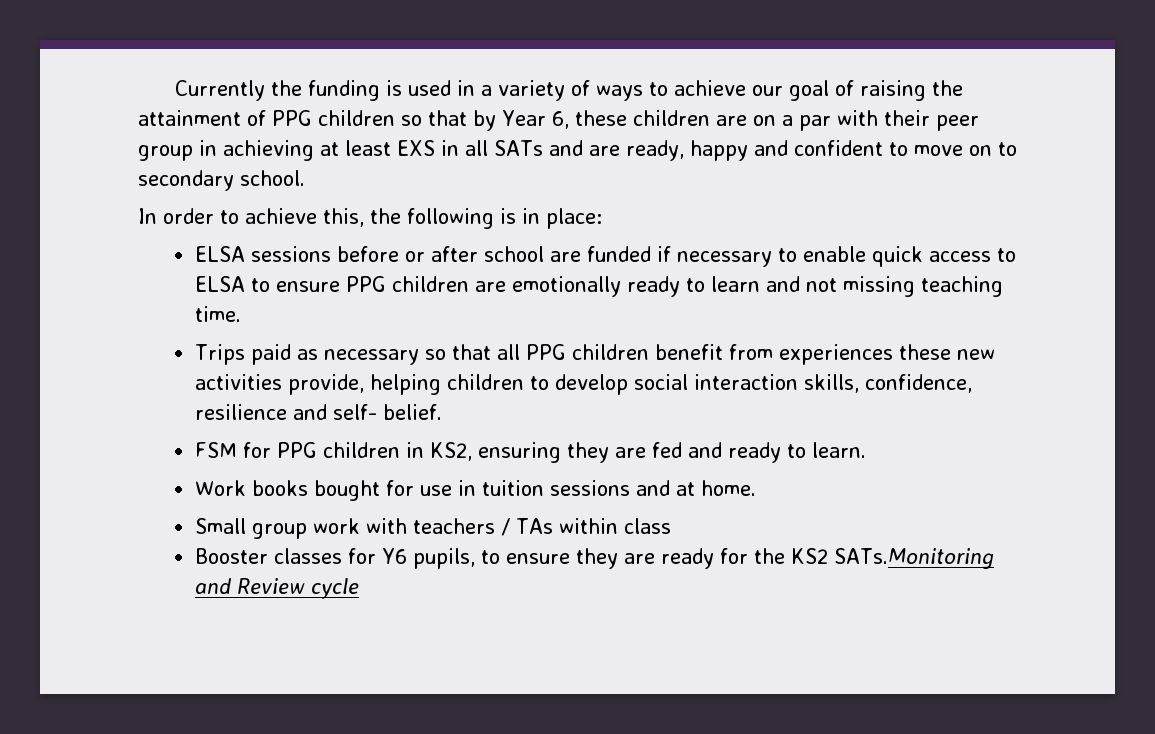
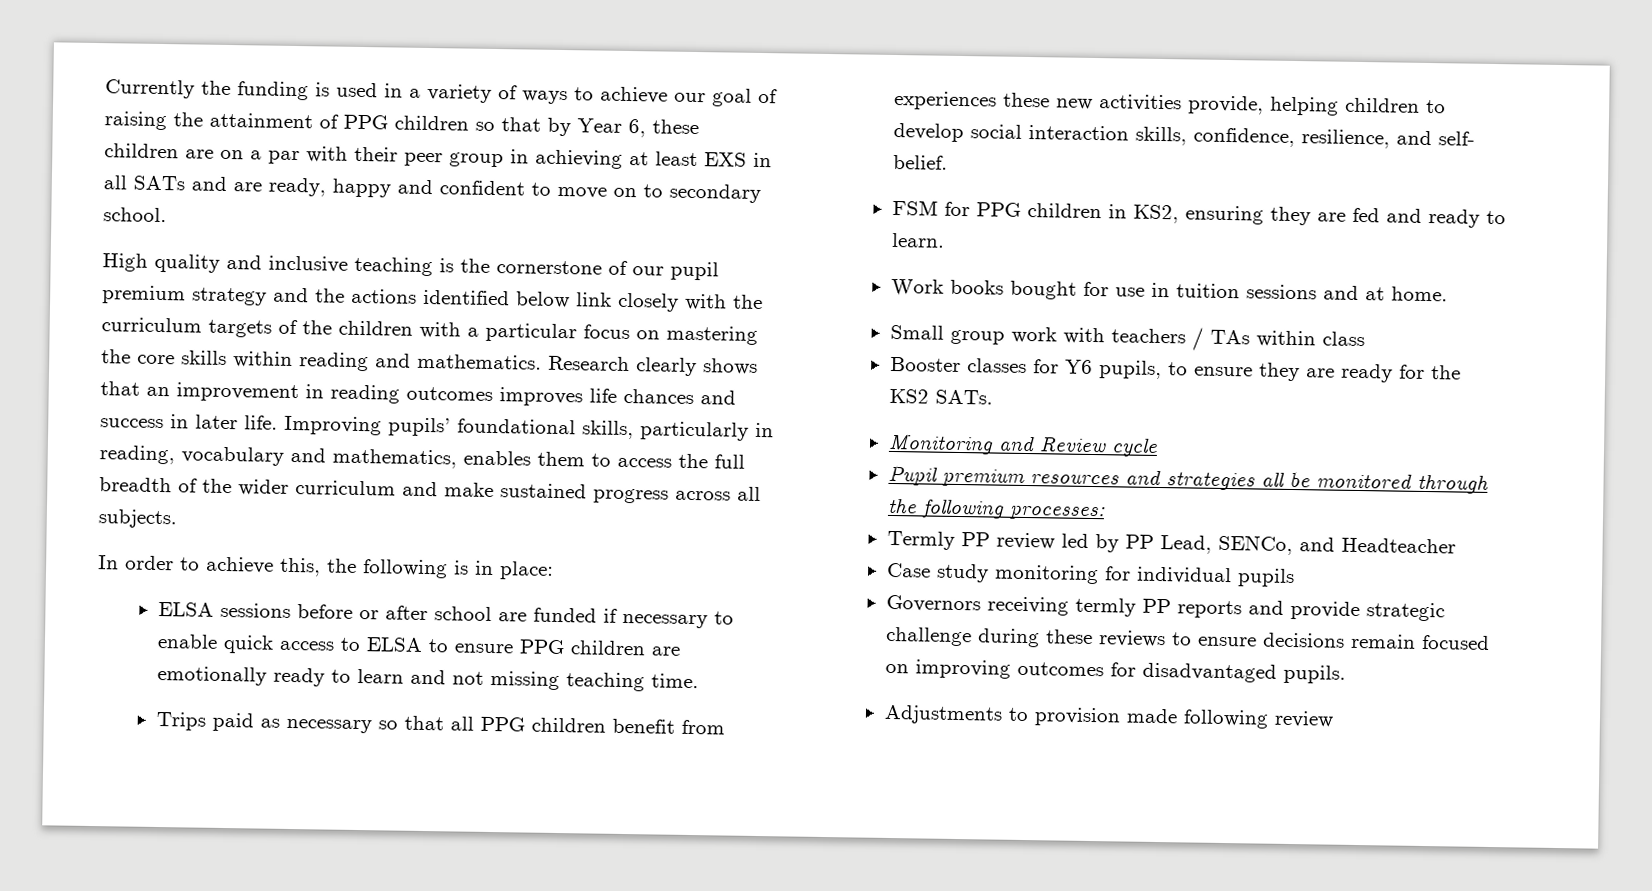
+ High quality and inclusive teaching is the cornerstone of our pupil premium strategy and the actions identified below link closely with the curriculum targets of the children with a particular focus on mastering the core skills within reading and mathematics. Research clearly shows that an improvement in reading outcomes improves life chances and success in later life. Improving pupils’ foundational skills, particularly in reading, vocabulary and mathematics, enables them to access the full breadth of the wider curriculum and make sustained progress across all subjects.
- Trips paid as necessary so that all PPG children benefit from experiences these new activities provide, helping children to develop social interaction skills, confidence, resilience and self- belief.
+ Trips paid as necessary so that all PPG children benefit from experiences these new activities provide, helping children to develop social interaction skills, confidence, resilience, and self- belief.
- Booster classes for Y6 pupils, to ensure they are ready for the KS2 SATs.Monitoring and Review cycle
+ Booster classes for Y6 pupils, to ensure they are ready for the KS2 SATs.
+ Monitoring and Review cycle
+ Pupil premium resources and strategies all be monitored through the following processes:
+ Termly PP review led by PP Lead, SENCo, and Headteacher
+ Case study monitoring for individual pupils
+ Governors receiving termly PP reports and provide strategic challenge during these reviews to ensure decisions remain focused on improving outcomes for disadvantaged pupils.
+ Adjustments to provision made following review

